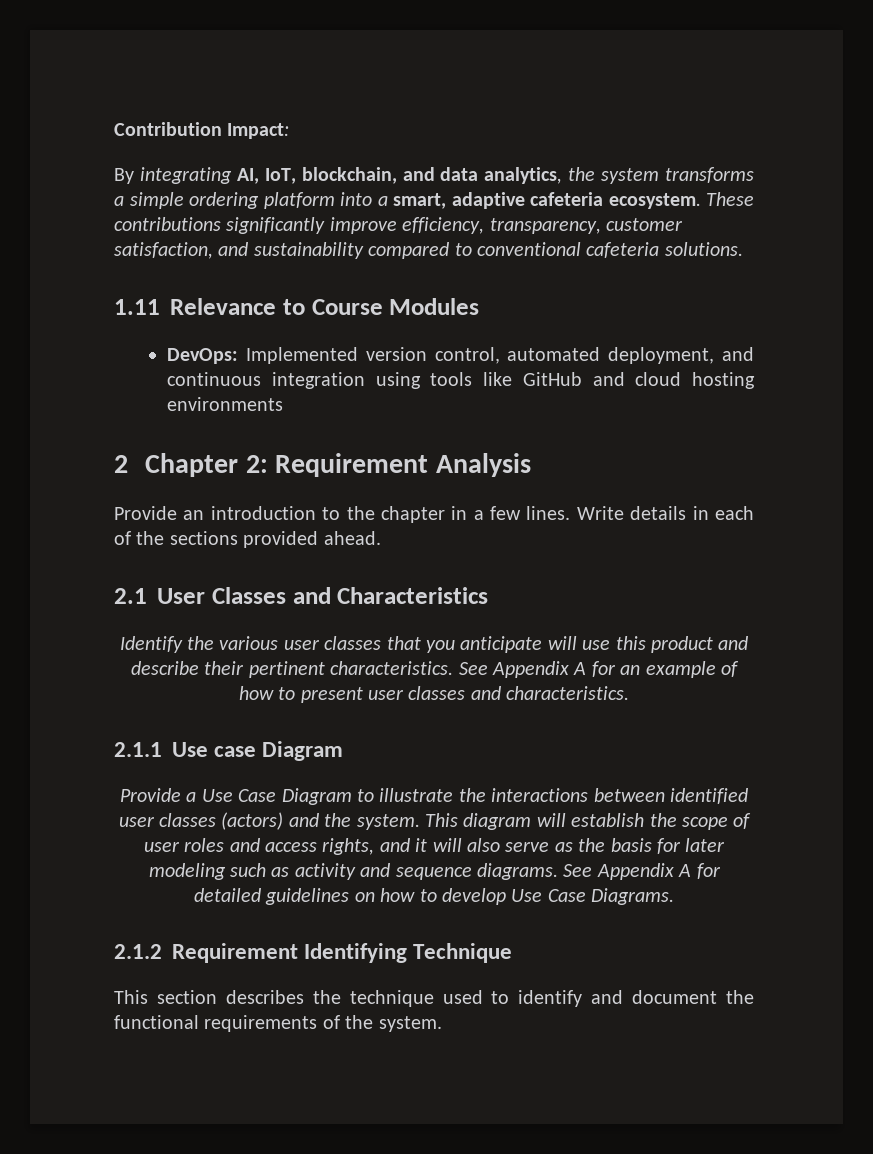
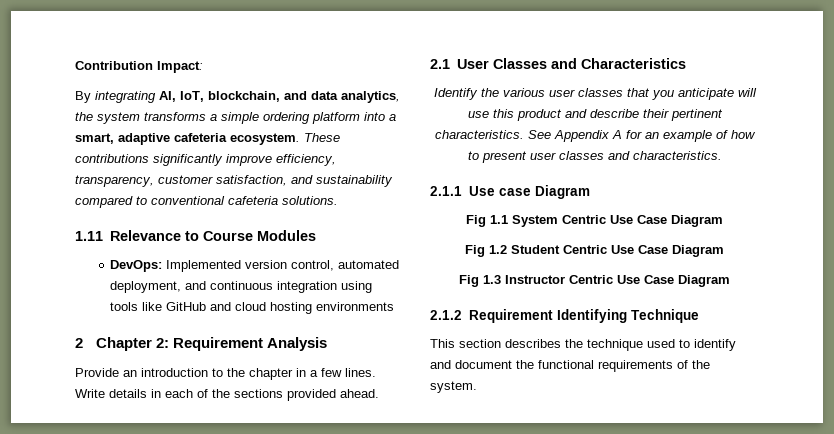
- Provide a Use Case Diagram to illustrate the interactions between identified user classes (actors) and the system. This diagram will establish the scope of user roles and access rights, and it will also serve as the basis for later modeling such as activity and sequence diagrams. See Appendix A for detailed guidelines on how to develop Use Case Diagrams.
+ Fig 1.1 System Centric Use Case Diagram
+ Fig 1.2 Student Centric Use Case Diagram
+ Fig 1.3 Instructor Centric Use Case Diagram

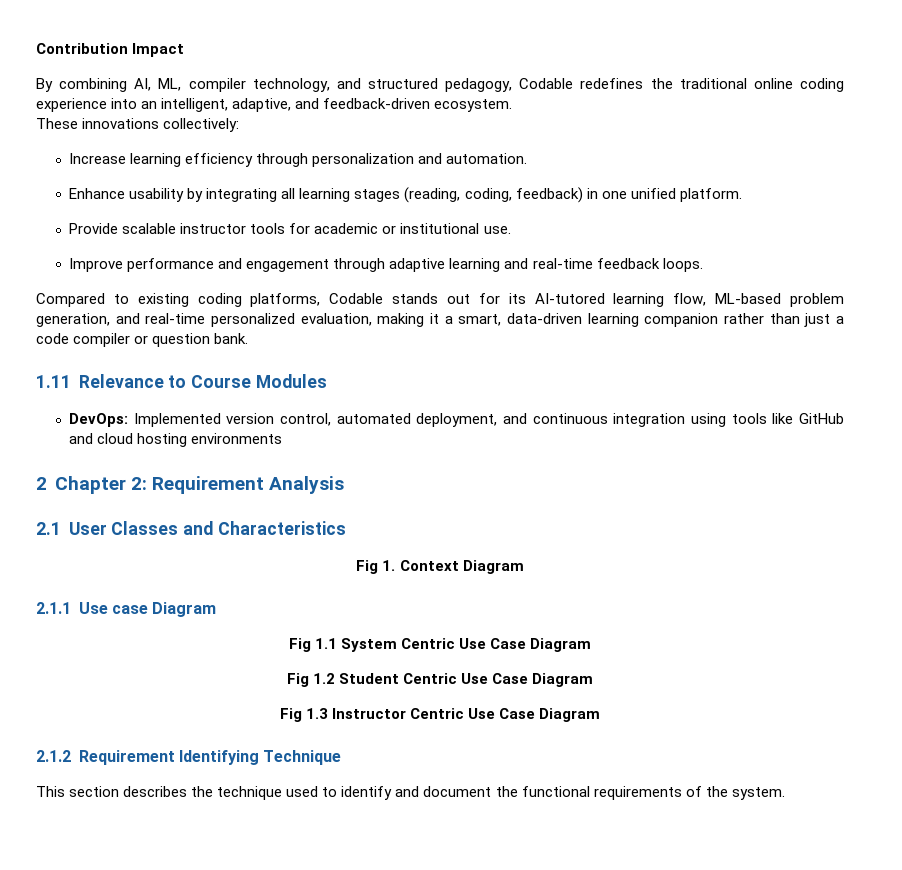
- Contribution Impact:
+ Contribution Impact
- By integrating AI, IoT, blockchain, and data analytics, the system transforms a simple ordering platform into a smart, adaptive cafeteria ecosystem. These contributions significantly improve efficiency, transparency, customer satisfaction, and sustainability compared to conventional cafeteria solutions.
+ By combining AI, ML, compiler technology, and structured pedagogy, Codable redefines the traditional online coding experience into an intelligent, adaptive, and feedback-driven ecosystem.
+ These innovations collectively:
+ Increase learning efficiency through personalization and automation.
+ Enhance usability by integrating all learning stages (reading, coding, feedback) in one unified platform.
+ Provide scalable instructor tools for academic or institutional use.
+ Improve performance and engagement through adaptive learning and real-time feedback loops.
+ Compared to existing coding platforms, Codable stands out for its AI-tutored learning flow, ML-based problem generation, and real-time personalized evaluation, making it a smart, data-driven learning companion rather than just a code compiler or question bank.
- Provide an introduction to the chapter in a few lines. Write details in each of the sections provided ahead.
- Identify the various user classes that you anticipate will use this product and describe their pertinent characteristics. See Appendix A for an example of how to present user classes and characteristics.
+ Fig 1. Context Diagram

